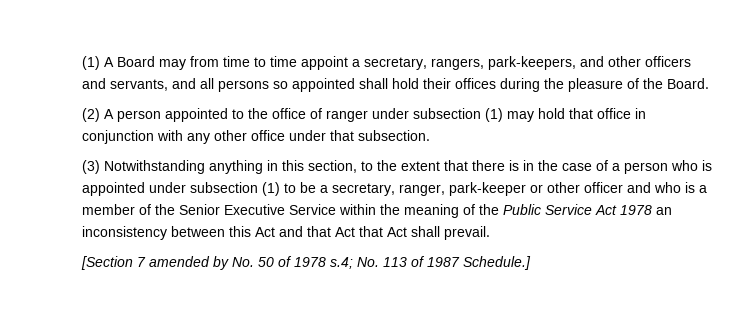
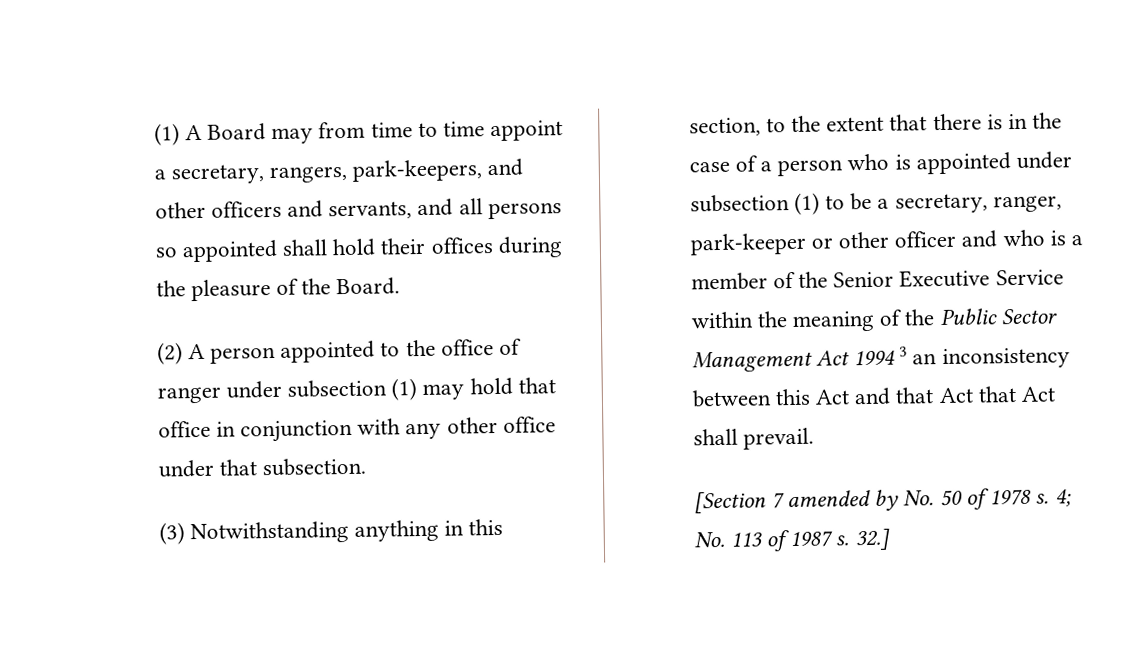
- (3) Notwithstanding anything in this section, to the extent that there is in the case of a person who is appointed under subsection (1) to be a secretary, ranger, park-keeper or other officer and who is a member of the Senior Executive Service within the meaning of the Public Service Act 1978 an inconsistency between this Act and that Act that Act shall prevail.
+ (3) Notwithstanding anything in this section, to the extent that there is in the case of a person who is appointed under subsection (1) to be a secretary, ranger, park-keeper or other officer and who is a member of the Senior Executive Service within the meaning of the Public Sector Management Act 1994 3 an inconsistency between this Act and that Act that Act shall prevail.
- [Section 7 amended by No. 50 of 1978 s.4; No. 113 of 1987 Schedule.]
+ [Section 7 amended by No. 50 of 1978 s. 4; No. 113 of 1987 s. 32.]

